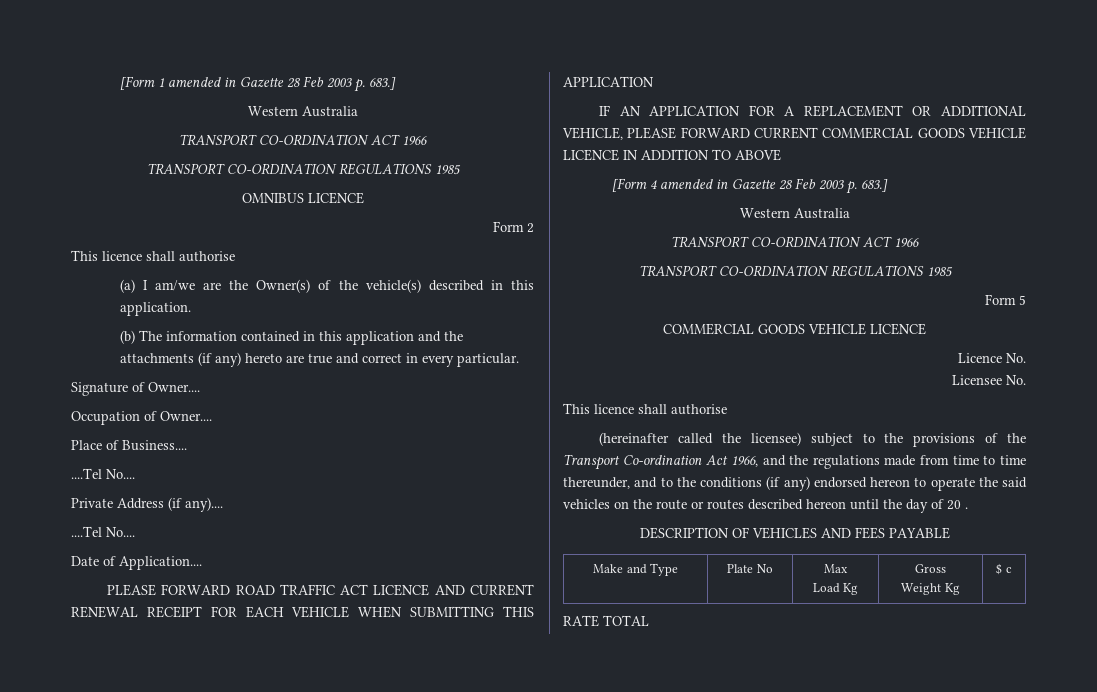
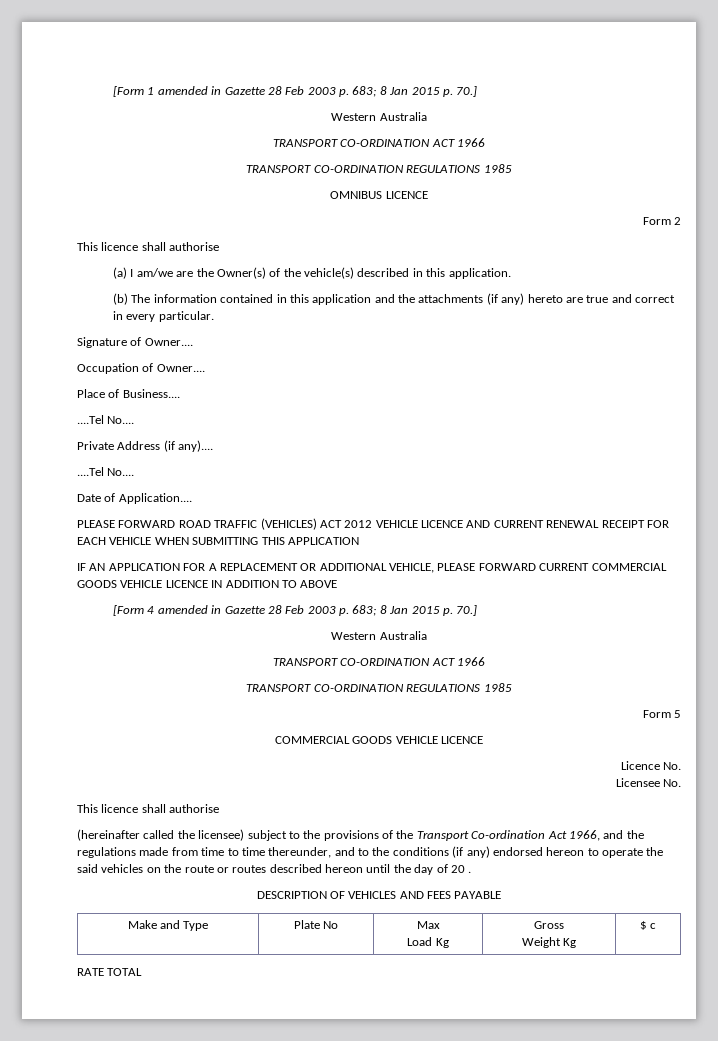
- [Form 1 amended in Gazette 28 Feb 2003 p. 683.]
+ [Form 1 amended in Gazette 28 Feb 2003 p. 683; 8 Jan 2015 p. 70.]
- PLEASE FORWARD ROAD TRAFFIC ACT LICENCE AND CURRENT RENEWAL RECEIPT FOR EACH VEHICLE WHEN SUBMITTING THIS APPLICATION
+ PLEASE FORWARD ROAD TRAFFIC (VEHICLES) ACT 2012 VEHICLE LICENCE AND CURRENT RENEWAL RECEIPT FOR EACH VEHICLE WHEN SUBMITTING THIS APPLICATION
- [Form 4 amended in Gazette 28 Feb 2003 p. 683.]
+ [Form 4 amended in Gazette 28 Feb 2003 p. 683; 8 Jan 2015 p. 70.]

